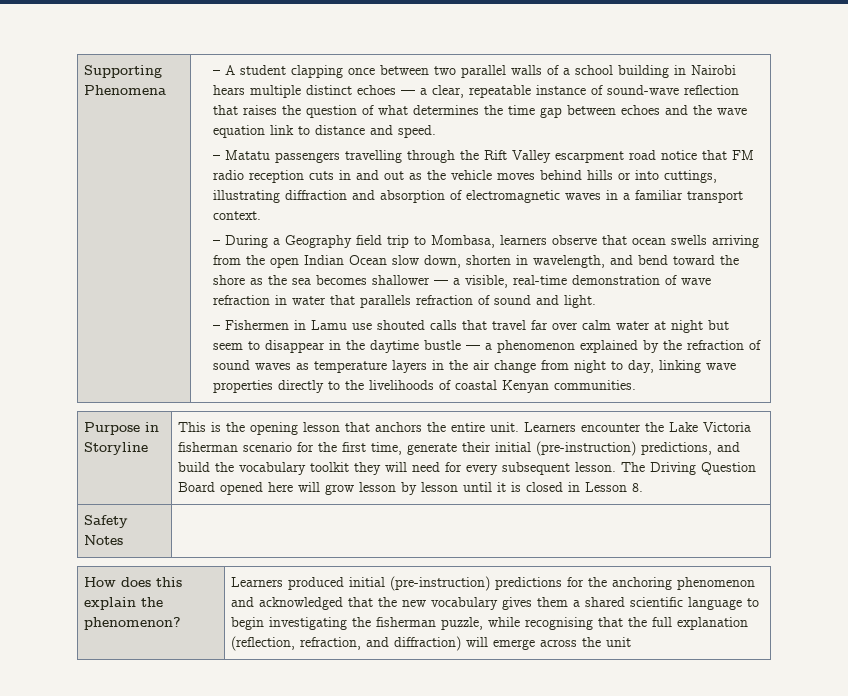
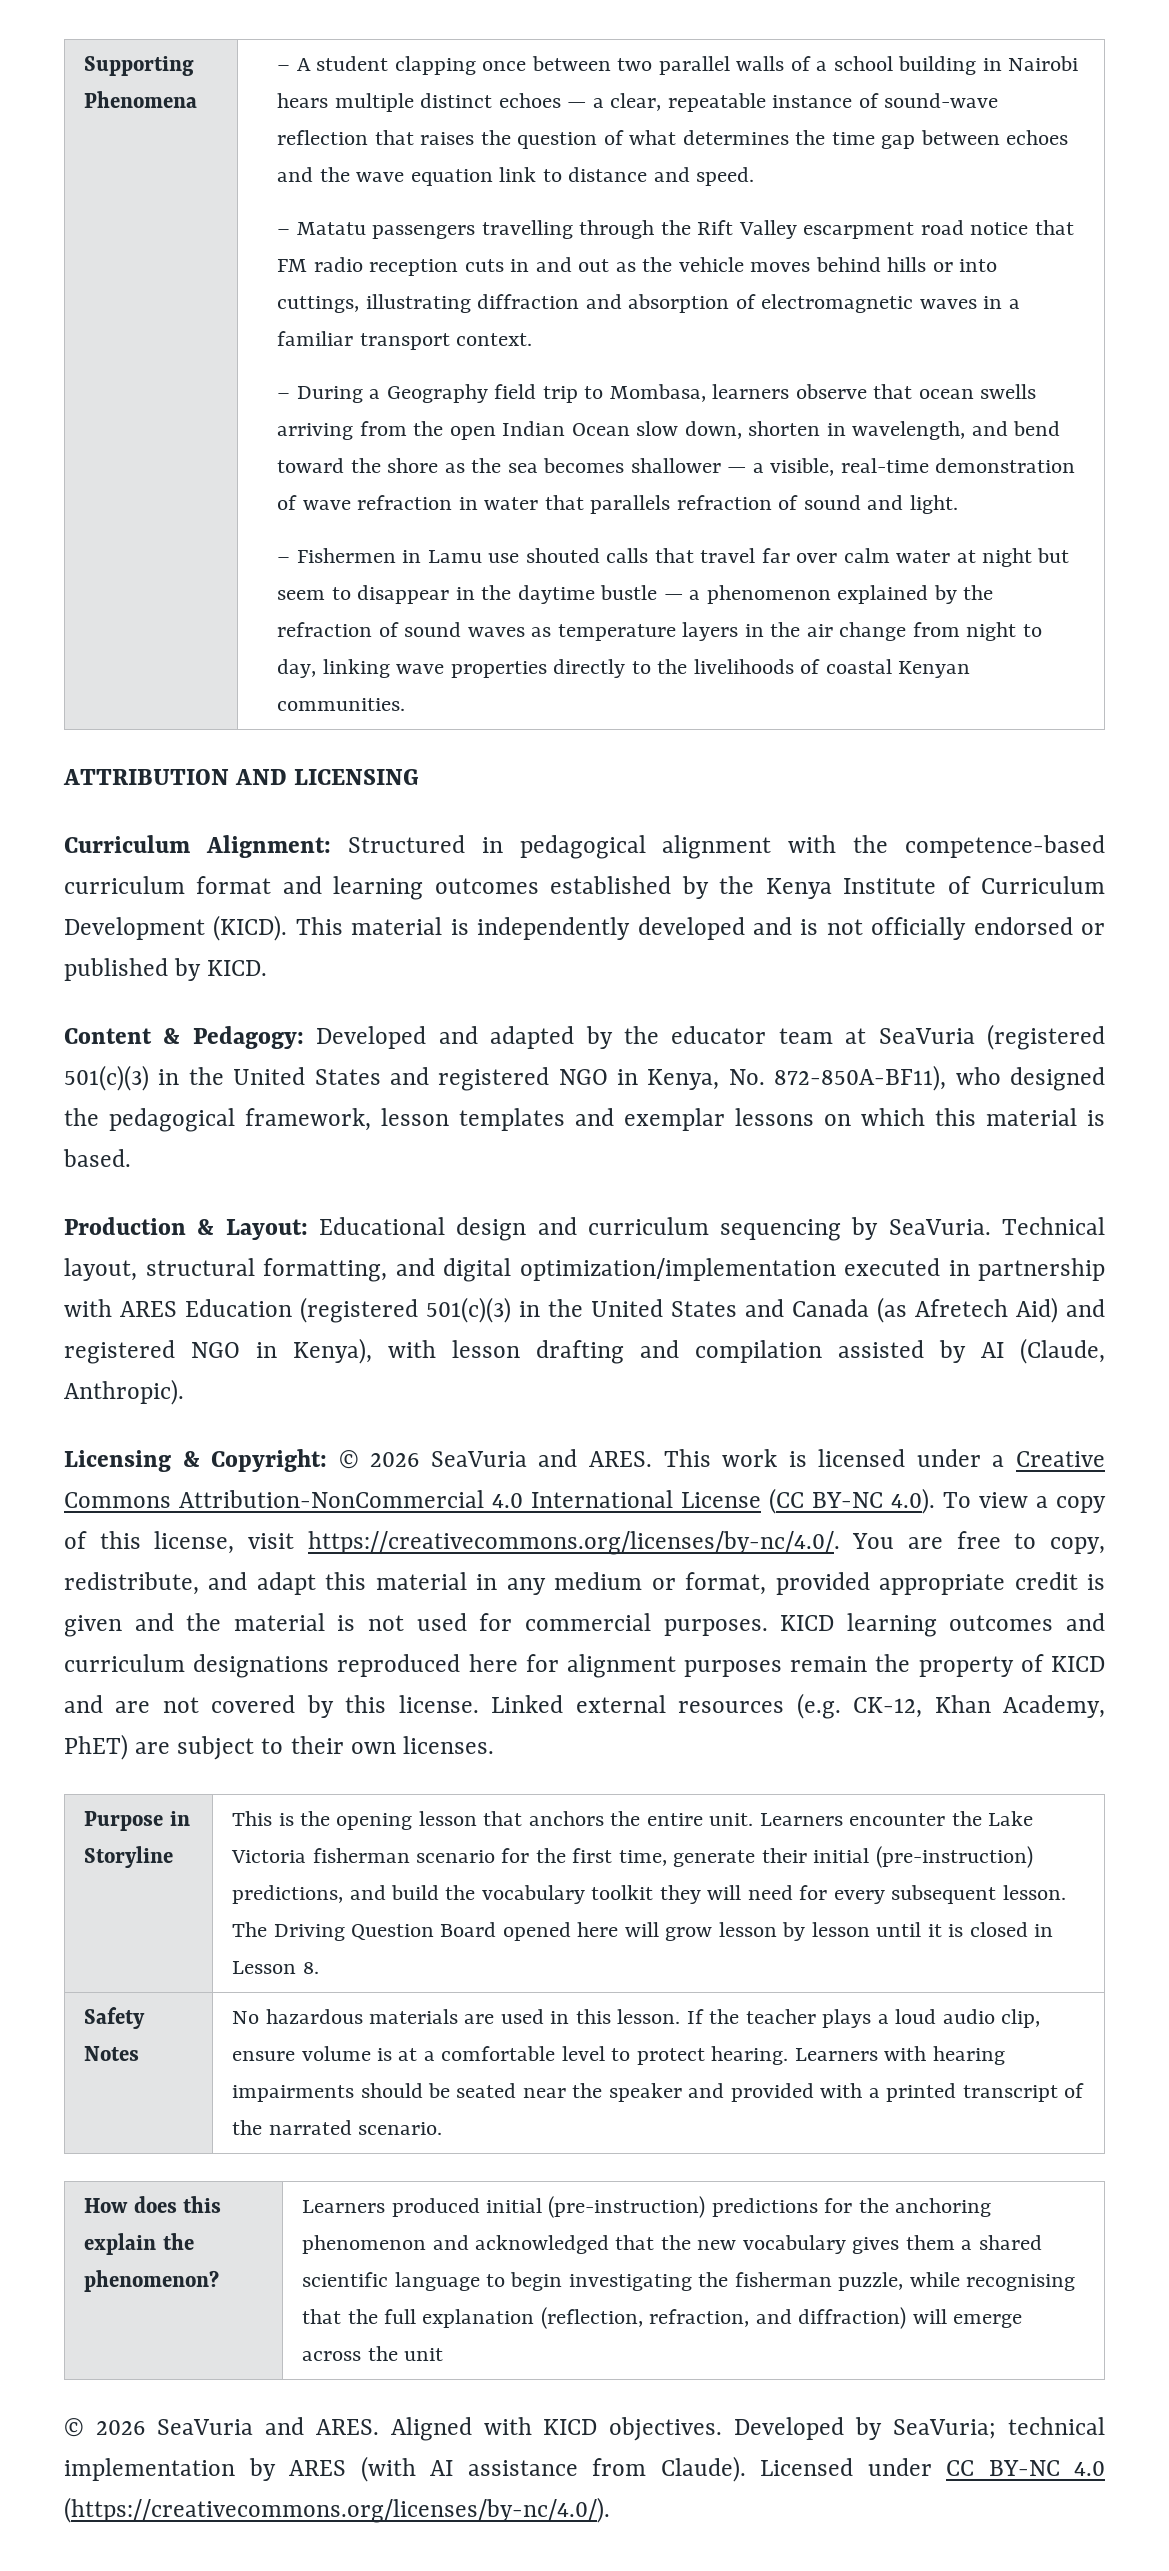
+ ATTRIBUTION AND LICENSING
+ Curriculum Alignment: Structured in pedagogical alignment with the competence-based curriculum format and learning outcomes established by the Kenya Institute of Curriculum Development (KICD). This material is independently developed and is not officially endorsed or published by KICD.
+ Content & Pedagogy: Developed and adapted by the educator team at SeaVuria (registered 501(c)(3) in the United States and registered NGO in Kenya, No. 872-850A-BF11), who designed the pedagogical framework, lesson templates and exemplar lessons on which this material is based.
+ Production & Layout: Educational design and curriculum sequencing by SeaVuria. Technical layout, structural formatting, and digital optimization/implementation executed in partnership with ARES Education (registered 501(c)(3) in the United States and Canada (as Afretech Aid) and registered NGO in Kenya), with lesson drafting and compilation assisted by AI (Claude, Anthropic).
+ Licensing & Copyright: © 2026 SeaVuria and ARES. This work is licensed under a Creative Commons Attribution-NonCommercial 4.0 International License (CC BY-NC 4.0). To view a copy of this license, visit https://creativecommons.org/licenses/by-nc/4.0/. You are free to copy, redistribute, and adapt this material in any medium or format, provided appropriate credit is given and the material is not used for commercial purposes. KICD learning outcomes and curriculum designations reproduced here for alignment purposes remain the property of KICD and are not covered by this license. Linked external resources (e.g. CK-12, Khan Academy, PhET) are subject to their own licenses.
+ No hazardous materials are used in this lesson. If the teacher plays a loud audio clip, ensure volume is at a comfortable level to protect hearing. Learners with hearing impairments should be seated near the speaker and provided with a printed transcript of the narrated scenario.
+ © 2026 SeaVuria and ARES. Aligned with KICD objectives. Developed by SeaVuria; technical implementation by ARES (with AI assistance from Claude). Licensed under CC BY-NC 4.0 (https://creativecommons.org/licenses/by-nc/4.0/).

